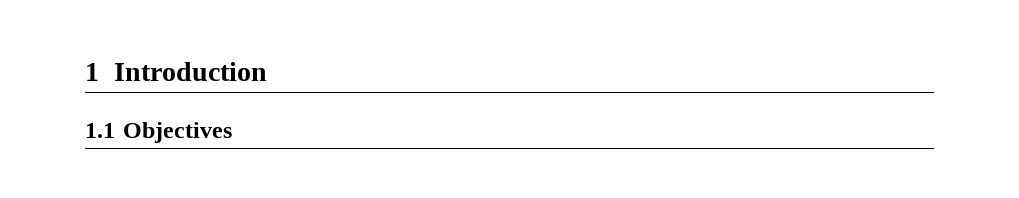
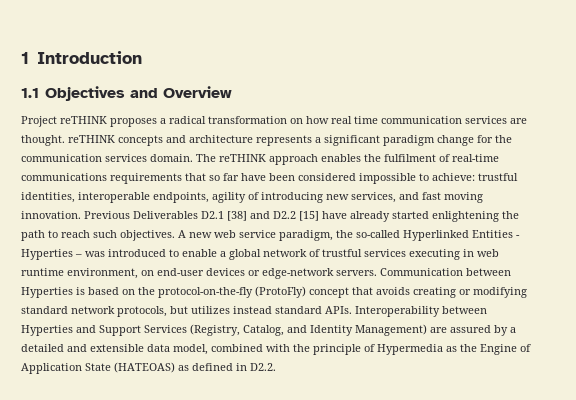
- 1.1 Objectives
+ 1.1 Objectives and Overview
+ Project reTHINK proposes a radical transformation on how real time communication services are thought. reTHINK concepts and architecture represents a significant paradigm change for the communication services domain. The reTHINK approach enables the fulfilment of real-time communications requirements that so far have been considered impossible to achieve: trustful identities, interoperable endpoints, agility of introducing new services, and fast moving innovation. Previous Deliverables D2.1 [38] and D2.2 [15] have already started enlightening the path to reach such objectives. A new web service paradigm, the so-called Hyperlinked Entities - Hyperties – was introduced to enable a global network of trustful services executing in web runtime environment, on end-user devices or edge-network servers. Communication between Hyperties is based on the protocol-on-the-fly (ProtoFly) concept that avoids creating or modifying standard network protocols, but utilizes instead standard APIs. Interoperability between Hyperties and Support Services (Registry, Catalog, and Identity Management) are assured by a detailed and extensible data model, combined with the principle of Hypermedia as the Engine of Application State (HATEOAS) as defined in D2.2.

